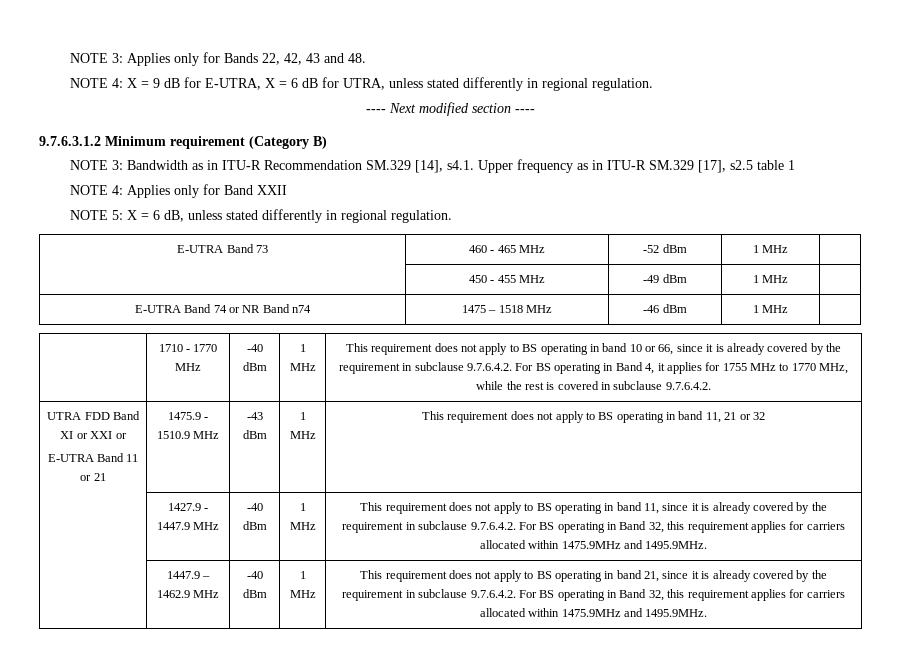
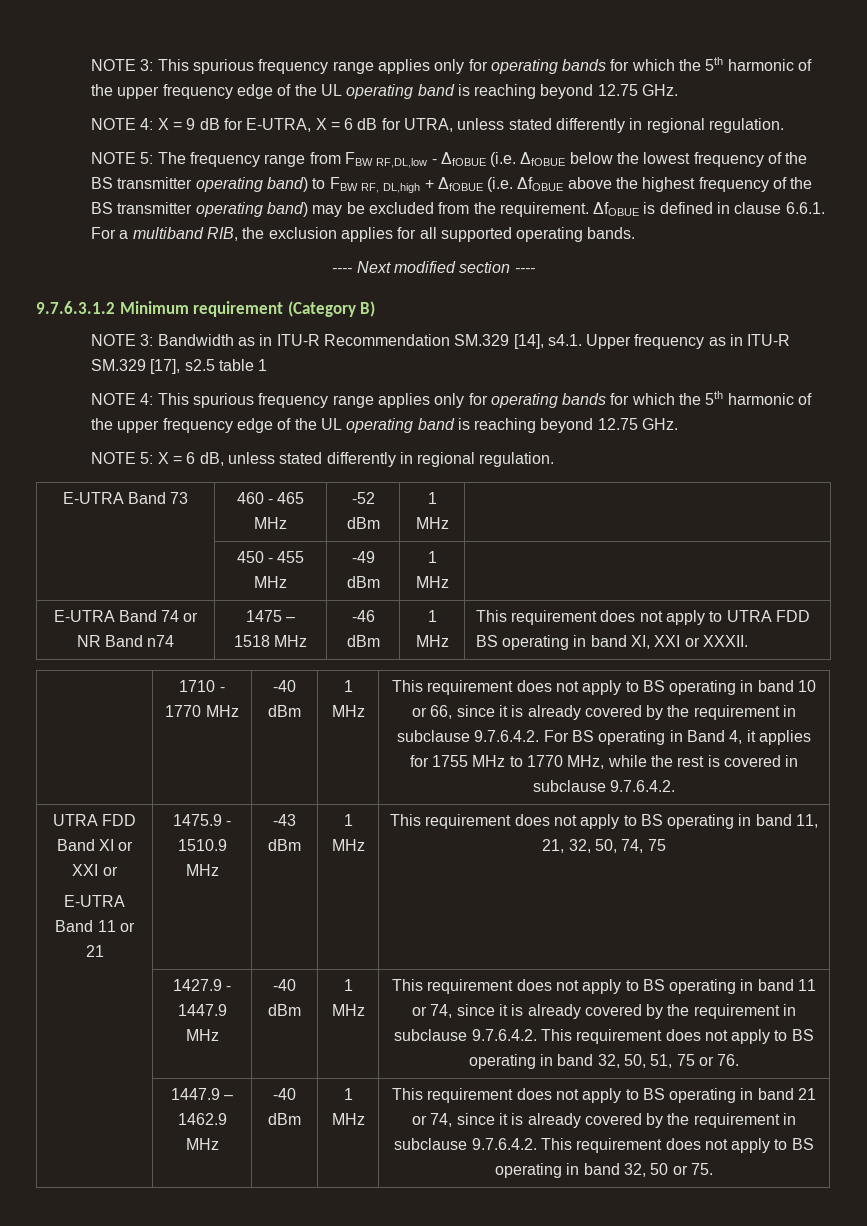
- NOTE 3: Applies only for Bands 22, 42, 43 and 48.
+ NOTE 3: This spurious frequency range applies only for operating bands for which the 5th harmonic of the upper frequency edge of the UL operating band is reaching beyond 12.75 GHz.
+ NOTE 5: The frequency range from FBW RF,DL,low - ΔfOBUE (i.e. ΔfOBUE below the lowest frequency of the BS transmitter operating band) to FBW RF, DL,high + ΔfOBUE (i.e. ΔfOBUE above the highest frequency of the BS transmitter operating band) may be excluded from the requirement. ΔfOBUE is defined in clause 6.6.1. For a multiband RIB, the exclusion applies for all supported operating bands.
- NOTE 4: Applies only for Band XXII
+ NOTE 4: This spurious frequency range applies only for operating bands for which the 5th harmonic of the upper frequency edge of the UL operating band is reaching beyond 12.75 GHz.
- E-UTRA Band 74 or NR Band n74 | 1475 – 1518 MHz | -46 dBm | 1 MHz |
+ E-UTRA Band 74 or NR Band n74 | 1475 – 1518 MHz | -46 dBm | 1 MHz | This requirement does not apply to UTRA FDD BS operating in band XI, XXI or XXXII.
  UTRA FDD Band XI or XXI or
- E-UTRA Band 11 or 21 | 1475.9 - 1510.9 MHz | -43 dBm | 1 MHz | This requirement does not apply to BS operating in band 11, 21 or 32
+ E-UTRA Band 11 or 21 | 1475.9 - 1510.9 MHz | -43 dBm | 1 MHz | This requirement does not apply to BS operating in band 11, 21, 32, 50, 74, 75
- This requirement does not apply to BS operating in band 11, since it is already covered by the requirement in subclause 9.7.6.4.2. For BS operating in Band 32, this requirement applies for carriers allocated within 1475.9MHz and 1495.9MHz.
+ This requirement does not apply to BS operating in band 11 or 74, since it is already covered by the requirement in subclause 9.7.6.4.2. This requirement does not apply to BS operating in band 32, 50, 51, 75 or 76.
- This requirement does not apply to BS operating in band 21, since it is already covered by the requirement in subclause 9.7.6.4.2. For BS operating in Band 32, this requirement applies for carriers allocated within 1475.9MHz and 1495.9MHz.
+ This requirement does not apply to BS operating in band 21 or 74, since it is already covered by the requirement in subclause 9.7.6.4.2. This requirement does not apply to BS operating in band 32, 50 or 75.

